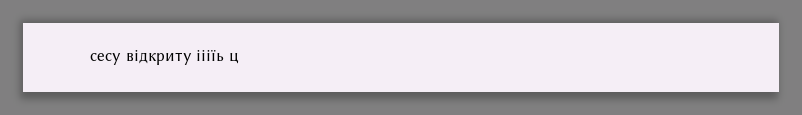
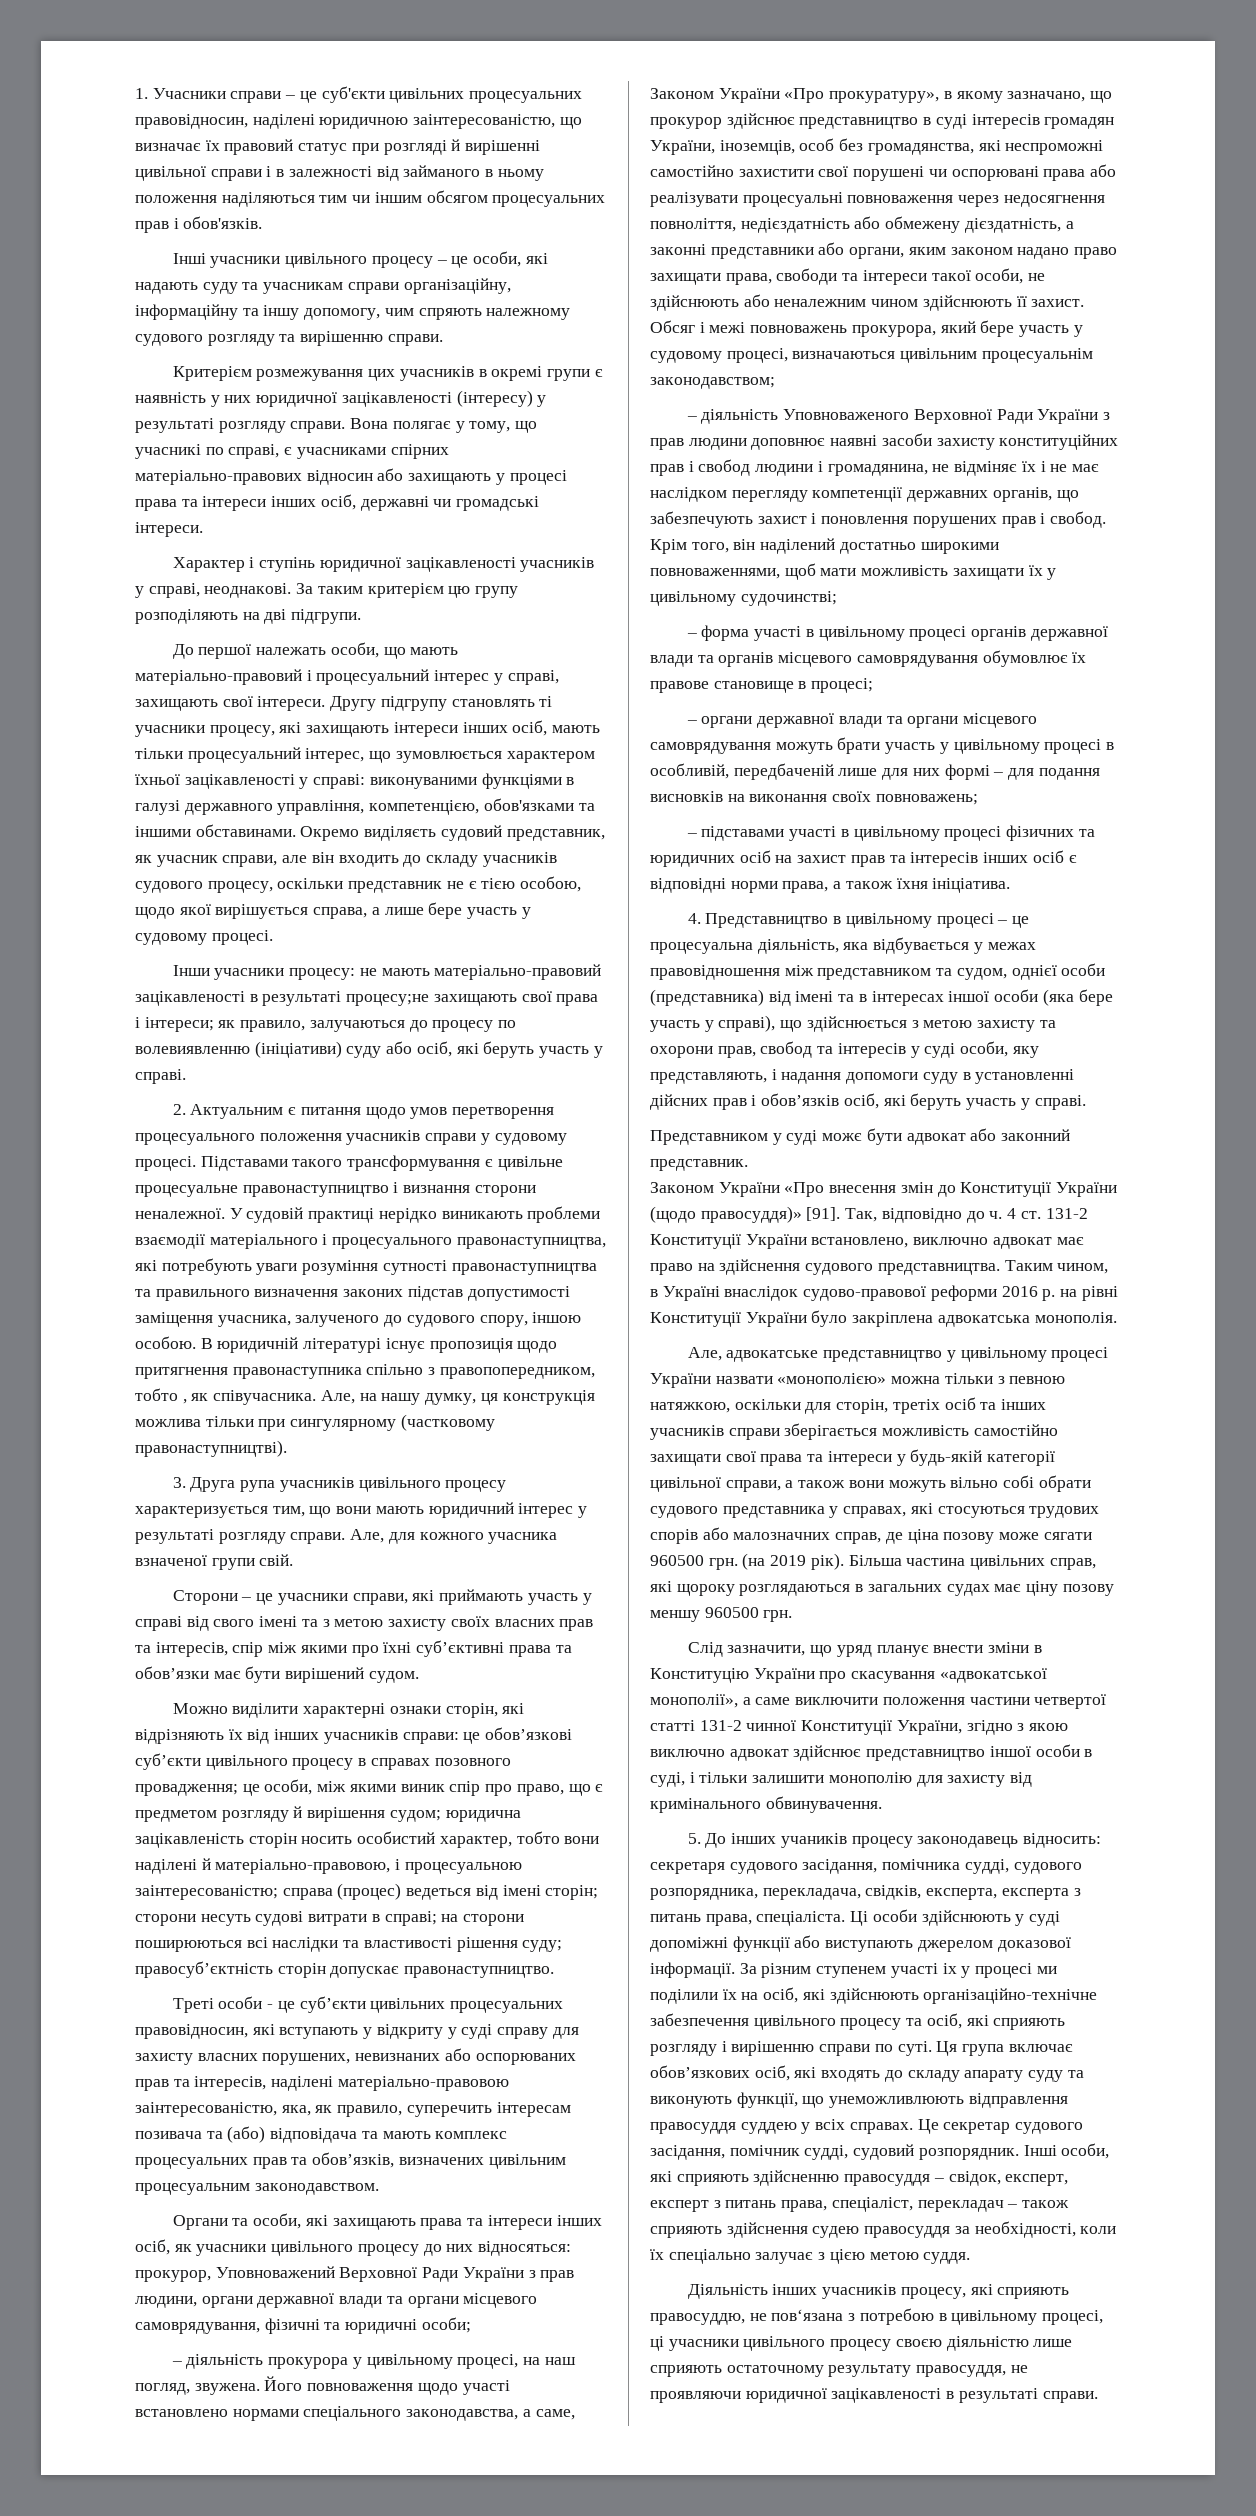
- сесу відкриту іііїь ц
+ 1. Учасники справи – це суб'єкти цивільних процесуальних правовідносин, наділені юридичною заінтересованістю, що визначає їх правовий статус при розгляді й вирішенні цивільної справи і в залежності від займаного в ньому положення наділяються тим чи іншим обсягом процесуальних прав і обов'язків.
+ Інші учасники цивільного процесу – це особи, які надають суду та учасникам справи організаційну, інформаційну та іншу допомогу, чим спряють належному судового розгляду та вирішенню справи.
+ Критерієм розмежування цих учасників в окремі групи є наявність у них юридичної зацікавленості (інтересу) у результаті розгляду справи. Вона полягає у тому, що учасникі по справі, є учасниками спірних матеріально-правових відносин або захищають у процесі права та інтереси інших осіб, державні чи громадські інтереси.
+ Характер і ступінь юридичної зацікавленості учасників у справі, неоднакові. За таким критерієм цю групу розподіляють на дві підгрупи.
+ До першої належать особи, що мають матеріально-правовий і процесуальний інтерес у справі, захищають свої інтереси. Другу підгрупу становлять ті учасники процесу, які захищають інтереси інших осіб, мають тільки процесуальний інтерес, що зумовлюється характером їхньої зацікавленості у справі: виконуваними функціями в галузі державного управління, компетенцією, обов'язками та іншими обставинами. Окремо виділяєть судовий представник, як учасник справи, але він входить до складу учасників судового процесу, оскільки представник не є тією особою, щодо якої вирішується справа, а лише бере участь у судовому процесі.
+ Інши учасники процесу: не мають матеріально-правовий зацікавленості в результаті процесу;не захищають свої права і інтереси; як правило, залучаються до процесу по волевиявленню (ініціативи) суду або осіб, які беруть участь у справі.
+ 2. Актуальним є питання щодо умов перетворення процесуального положення учасників справи у судовому процесі. Підставами такого трансформування є цивільне процесуальне правонаступництво і визнання сторони неналежної. У судовій практиці нерідко виникають проблеми взаємодії матеріального і процесуального правонаступництва, які потребують уваги розуміння сутності правонаступництва та правильного визначення законих підстав допустимості заміщення учасника, залученого до судового спору, іншою особою. В юридичній літературі існує пропозиція щодо притягнення правонаступника спільно з правопопередником, тобто , як співучасника. Але, на нашу думку, ця конструкція можлива тільки при сингулярному (частковому правонаступництві).
+ 3. Друга рупа учасників цивільного процесу характеризується тим, що вони мають юридичний інтерес у результаті розгляду справи. Але, для кожного учасника взначеної групи свій.
+ Сторони – це учасники справи, які приймають участь у справі від свого імені та з метою захисту своїх власних прав та інтересів, спір між якими про їхні суб’єктивні права та обов’язки має бути вирішений судом.
+ Можно виділити характерні ознаки сторін, які відрізняють їх від інших учасників справи: це обов’язкові суб’єкти цивільного процесу в справах позовного провадження; це особи, між якими виник спір про право, що є предметом розгляду й вирішення судом; юридична зацікавленість сторін носить особистий характер, тобто вони наділені й матеріально-правовою, і процесуальною заінтересованістю; справа (процес) ведеться від імені сторін; сторони несуть судові витрати в справі; на сторони поширюються всі наслідки та властивості рішення суду; правосуб’єктність сторін допускає правонаступництво.
+ Треті особи - це суб’єкти цивільних процесуальних правовідносин, які вступають у відкриту у суді справу для захисту власних порушених, невизнаних або оспорюваних прав та інтересів, наділені матеріально-правовою заінтересованістю, яка, як правило, суперечить інтересам позивача та (або) відповідача та мають комплекс процесуальних прав та обов’язків, визначених цивільним процесуальним законодавством.
+ Органи та особи, які захищають права та інтереси інших осіб, як учасники цивільного процесу до них відносяться: прокурор, Уповноважений Верховної Ради України з прав людини, органи державної влади та органи місцевого самоврядування, фізичні та юридичні особи;
+ – діяльність прокурора у цивільному процесі, на наш погляд, звужена. Його повноваження щодо участі встановлено нормами спеціального законодавства, а саме, Законом України «Про прокуратуру», в якому зазначано, що прокурор здійснює представництво в суді інтересів громадян України, іноземців, особ без громадянства, які неспроможні самостійно захистити свої порушені чи оспорювані права або реалізувати процесуальні повноваження через недосягнення повноліття, недієздатність або обмежену дієздатність, а законні представники або органи, яким законом надано право захищати права, свободи та інтереси такої особи, не здійснюють або неналежним чином здійснюють її захист. Обсяг і межі повноважень прокурора, який бере участь у судовому процесі, визначаються цивільним процесуальнім законодавством;
+ – діяльність Уповноваженого Верховної Ради України з прав людини доповнює наявні засоби захисту конституційних прав і свобод людини і громадянина, не відміняє їх і не має наслідком перегляду компетенції державних органів, що забезпечують захист і поновлення порушених прав і свобод. Крім того, він наділений достатньо широкими повноваженнями, щоб мати можливість захищати їх у цивільному судочинстві;
+ – форма участі в цивільному процесі органів державної влади та органів місцевого самоврядування обумовлює їх правове становище в процесі;
+ – органи державної влади та органи місцевого самоврядування можуть брати участь у цивільному процесі в особливій, передбаченій лише для них формі – для подання висновків на виконання своїх повноважень;
+ – підставами участі в цивільному процесі фізичних та юридичних осіб на захист прав та інтересів інших осіб є відповідні норми права, а також їхня ініціатива.
+ 4. Представництво в цивільному процесі – це процесуальна діяльність, яка відбувається у межах правовідношення між представником та судом, однієї особи (представника) від імені та в інтересах іншої особи (яка бере участь у справі), що здійснюється з метою захисту та охорони прав, свобод та інтересів у суді особи, яку представляють, і надання допомоги суду в установленні дійсних прав і обов’язків осіб, які беруть участь у справі.
+ Представником у суді можє бути адвокат або законний представник.
+ Законом України «Про внесення змін до Конституції України (щодо правосуддя)» [91]. Так, відповідно до ч. 4 ст. 131-2 Конституції України встановлено, виключно адвокат має право на здійснення судового представництва. Таким чином, в Україні внаслідок судово-правової реформи 2016 р. на рівні Конституції України було закріплена адвокатська монополія.
+ Але, адвокатське представництво у цивільному процесі України назвати «монополією» можна тільки з певною натяжкою, оскільки для сторін, третіх осіб та інших учасників справи зберігається можливість самостійно захищати свої права та інтереси у будь-якій категорії цивільної справи, а також вони можуть вільно собі обрати судового представника у справах, які стосуються трудових спорів або малозначних справ, де ціна позову може сягати 960500 грн. (на 2019 рік). Більша частина цивільних справ, які щороку розглядаються в загальних судах має ціну позову меншу 960500 грн.
+ Слід зазначити, що уряд планує внести зміни в Конституцію України про скасування «адвокатської монополії», а саме виключити положення частини четвертої статті 131-2 чинної Конституції України, згідно з якою виключно адвокат здійснює представництво іншої особи в суді, і тільки залишити монополію для захисту від кримінального обвинувачення.
+ 5. До інших учаників процесу законодавець відносить: секретаря судового засідання, помічника судді, судового розпорядника, перекладача, свідків, експерта, експерта з питань права, спеціаліста. Ці особи здійснюють у суді допоміжні функції або виступають джерелом доказової інформації. За різним ступенем участі іх у процесі ми поділили їх на осіб, які здійснюють організаційно-технічне забезпечення цивільного процесу та осіб, які сприяють розгляду і вирішенню справи по суті. Ця група включає обов’язкових осіб, які входять до складу апарату суду та виконують функції, що унеможливлюють відправлення правосуддя суддею у всіх справах. Це секретар судового засідання, помічник судді, судовий розпорядник. Інші особи, які сприяють здійсненню правосуддя – свідок, експерт, експерт з питань права, спеціаліст, перекладач – також сприяють здійснення судею правосуддя за необхідності, коли їх спеціально залучає з цією метою суддя.
+ Діяльність інших учасників процесу, які сприяють правосуддю, не пов‘язана з потребою в цивільному процесі, ці учасники цивільного процесу своєю діяльністю лише сприяють остаточному результату правосуддя, не проявляючи юридичної зацікавленості в результаті справи.

